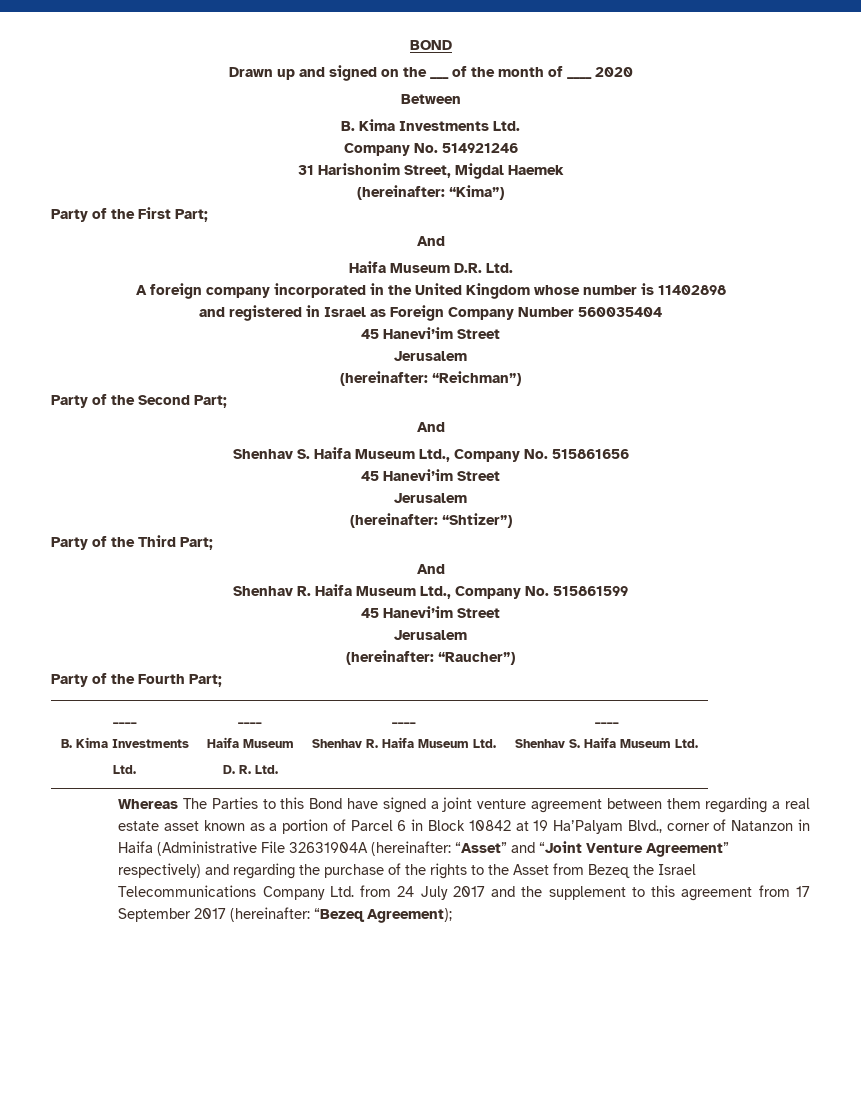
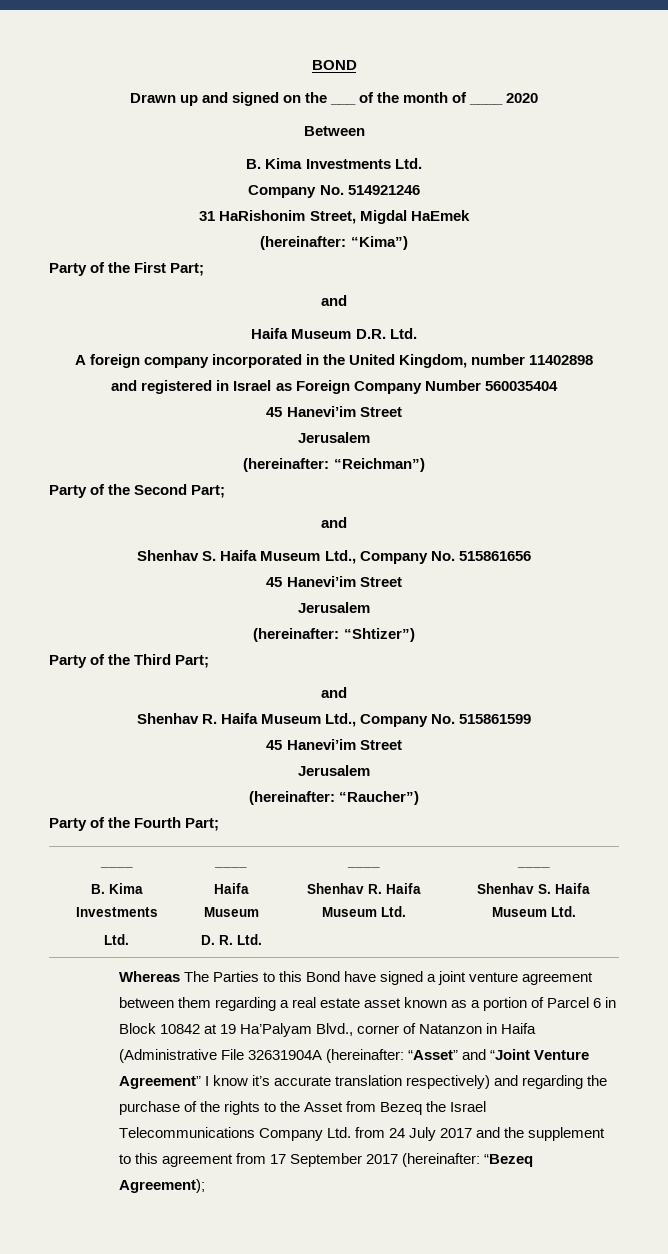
- 31 Harishonim Street, Migdal Haemek
+ 31 HaRishonim Street, Migdal HaEmek
  Party of the First Part;
- And
+ and
- A foreign company incorporated in the United Kingdom whose number is 11402898
+ A foreign company incorporated in the United Kingdom, number 11402898
  Party of the Second Part;
- And
+ and
  Party of the Third Part;
- And
+ and
- “Asset” and “Joint Venture Agreement” respectively) and regarding the purchase of the rights to the Asset from Bezeq the Israel Telecommunications Company Ltd. from 24 July 2017 and the supplement to this agreement from 17 September 2017 (hereinafter:
+ “Asset” and “Joint Venture Agreement” I know it’s accurate translation respectively) and regarding the purchase of the rights to the Asset from Bezeq the Israel Telecommunications Company Ltd. from 24 July 2017 and the supplement to this agreement from 17 September 2017 (hereinafter:

